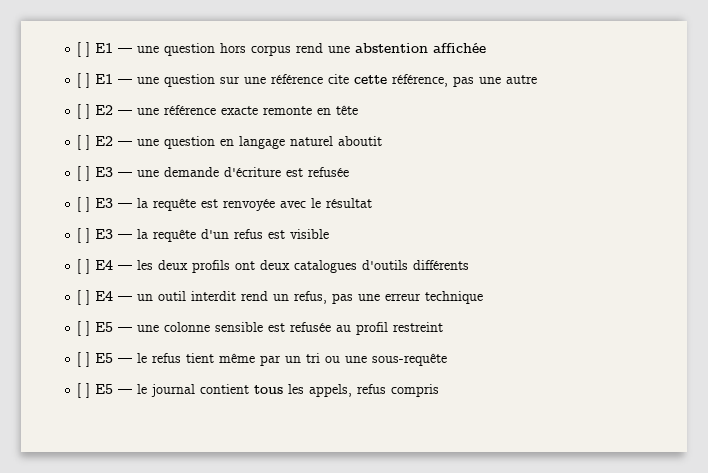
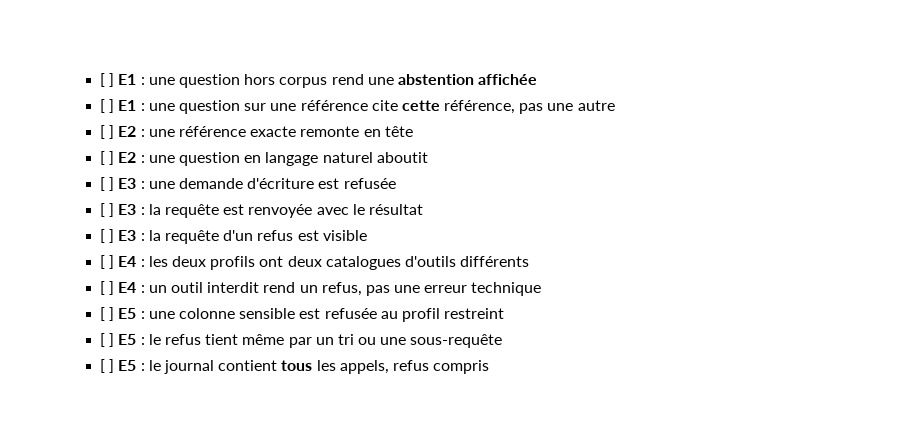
- [ ] E1 — une question hors corpus rend une abstention affichée
+ [ ] E1 : une question hors corpus rend une abstention affichée
- [ ] E1 — une question sur une référence cite cette référence, pas une autre
+ [ ] E1 : une question sur une référence cite cette référence, pas une autre
- [ ] E2 — une référence exacte remonte en tête
+ [ ] E2 : une référence exacte remonte en tête
- [ ] E2 — une question en langage naturel aboutit
+ [ ] E2 : une question en langage naturel aboutit
- [ ] E3 — une demande d'écriture est refusée
+ [ ] E3 : une demande d'écriture est refusée
- [ ] E3 — la requête est renvoyée avec le résultat
+ [ ] E3 : la requête est renvoyée avec le résultat
- [ ] E3 — la requête d'un refus est visible
+ [ ] E3 : la requête d'un refus est visible
- [ ] E4 — les deux profils ont deux catalogues d'outils différents
+ [ ] E4 : les deux profils ont deux catalogues d'outils différents
- [ ] E4 — un outil interdit rend un refus, pas une erreur technique
+ [ ] E4 : un outil interdit rend un refus, pas une erreur technique
- [ ] E5 — une colonne sensible est refusée au profil restreint
+ [ ] E5 : une colonne sensible est refusée au profil restreint
- [ ] E5 — le refus tient même par un tri ou une sous-requête
+ [ ] E5 : le refus tient même par un tri ou une sous-requête
- [ ] E5 — le journal contient tous les appels, refus compris
+ [ ] E5 : le journal contient tous les appels, refus compris

